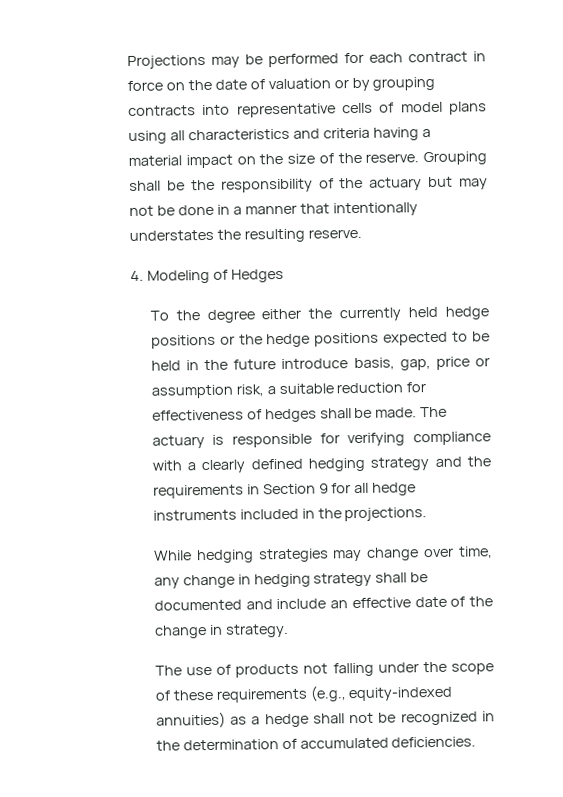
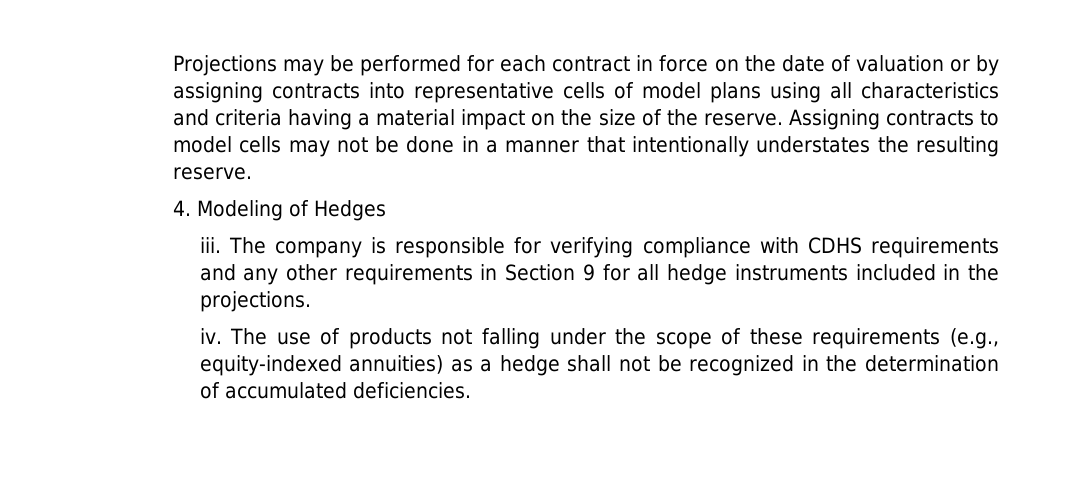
- Projections may be performed for each contract in force on the date of valuation or by grouping contracts into representative cells of model plans using all characteristics and criteria having a material impact on the size of the reserve.
+ Projections may be performed for each contract in force on the date of valuation or by assigning contracts into representative cells of model plans using all characteristics and criteria having a material impact on the size of the reserve.
- Grouping shall be the responsibility of the actuary but may not be done in a manner that intentionally understates the resulting reserve.
+ Assigning contracts to model cells may not be done in a manner that intentionally understates the resulting reserve.
- To the degree either the currently held hedge positions or the hedge positions expected to be held in the future introduce basis, gap, price or assumption risk, a suitable reduction for effectiveness of hedges shall be made. The actuary is responsible for verifying compliance with a clearly defined hedging strategy and the requirements in Section 9 for all hedge instruments included in the projections.
+ iii. The company is responsible for verifying compliance with CDHS requirements and any other requirements in Section 9 for all hedge instruments included in the projections.
- While hedging strategies may change over time, any change in hedging strategy shall be documented and include an effective date of the change in strategy.
- The use of products not falling under the scope of these requirements (e.g., equity-indexed annuities) as a hedge shall not be recognized in the determination of accumulated deficiencies.
+ iv. The use of products not falling under the scope of these requirements (e.g., equity-indexed annuities) as a hedge shall not be recognized in the determination of accumulated deficiencies.

